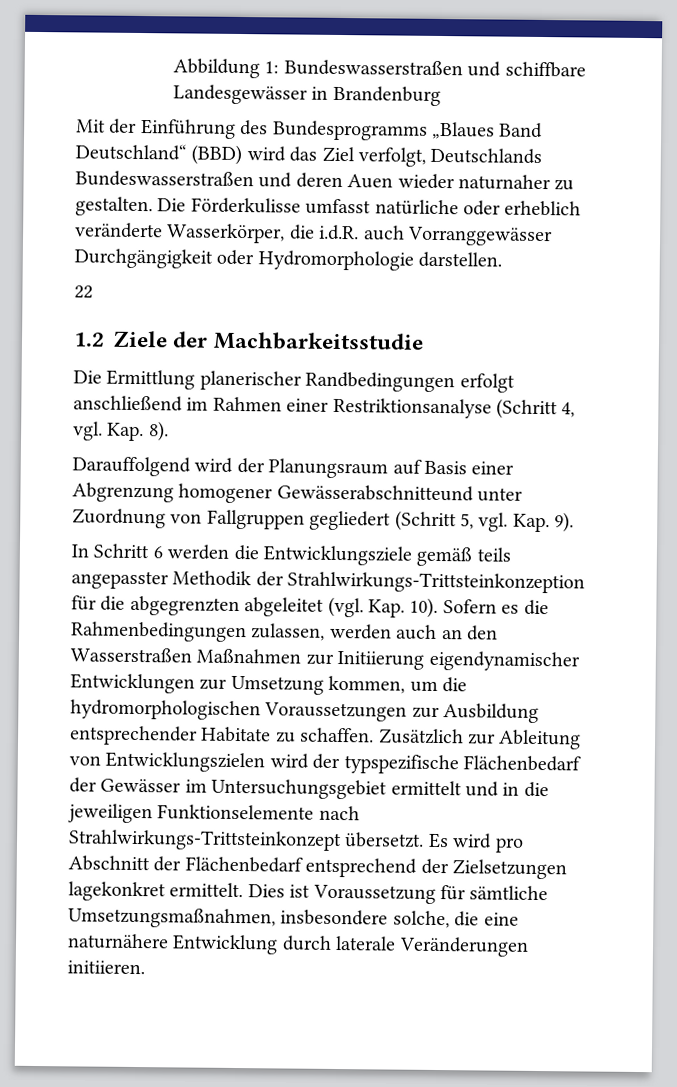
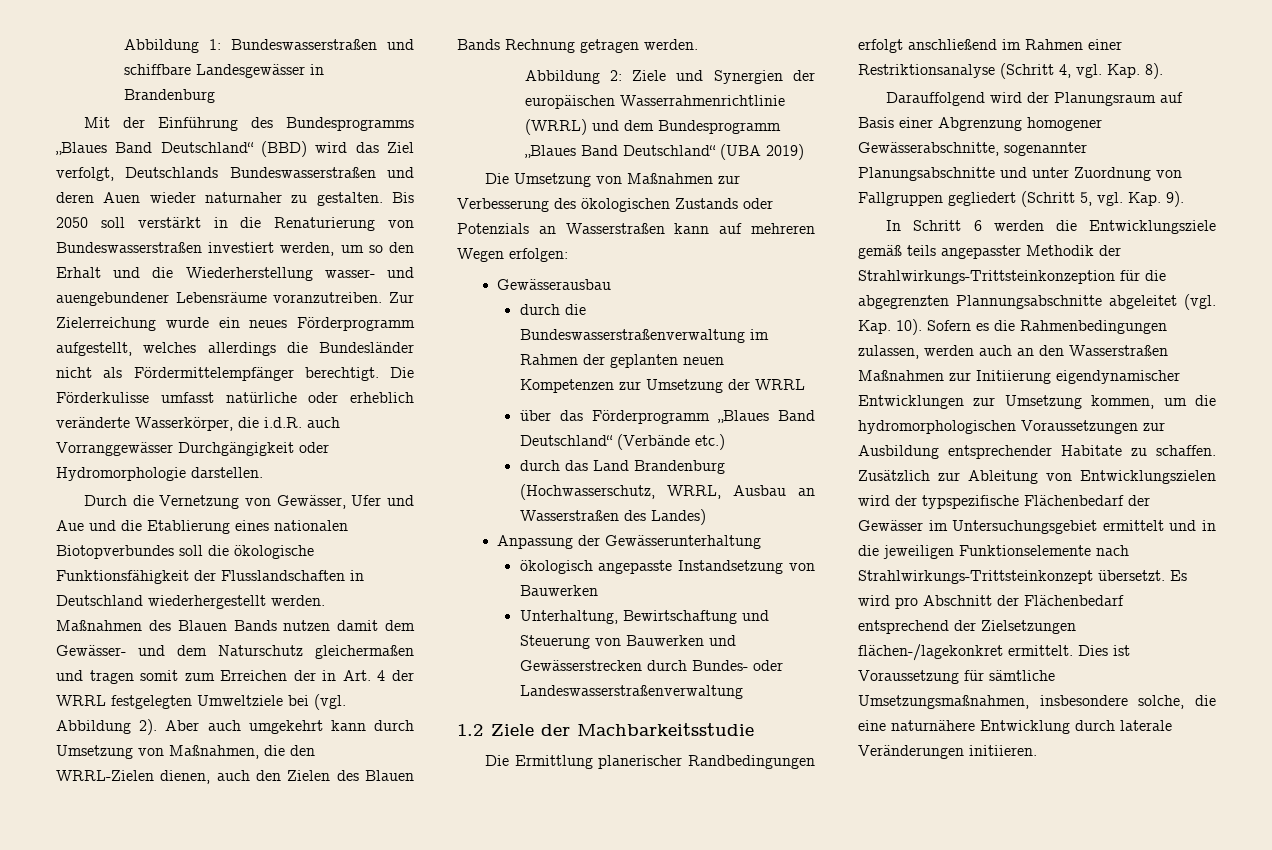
+ Bis 2050 soll verstärkt in die Renaturierung von Bundeswasserstraßen investiert werden, um so den Erhalt und die Wiederherstellung wasser- und auengebundener Lebensräume voranzutreiben. Zur Zielerreichung wurde ein neues Förderprogramm aufgestellt, welches allerdings die Bundesländer nicht als Fördermittelempfänger berechtigt.
- 22
+ Durch die Vernetzung von Gewässer, Ufer und Aue und die Etablierung eines nationalen Biotopverbundes soll die ökologische Funktionsfähigkeit der Flusslandschaften in Deutschland wiederhergestellt werden. Maßnahmen des Blauen Bands nutzen damit dem Gewässer- und dem Naturschutz gleichermaßen und tragen somit zum Erreichen der in Art. 4 der WRRL festgelegten Umweltziele bei (vgl. Abbildung 2). Aber auch umgekehrt kann durch Umsetzung von Maßnahmen, die den WRRL-Zielen dienen, auch den Zielen des Blauen Bands Rechnung getragen werden.
+ Abbildung 2: Ziele und Synergien der europäischen Wasserrahmenrichtlinie (WRRL) und dem Bundesprogramm „Blaues Band Deutschland“ (UBA 2019)
+ Die Umsetzung von Maßnahmen zur Verbesserung des ökologischen Zustands oder Potenzials an Wasserstraßen kann auf mehreren Wegen erfolgen:
+ Gewässerausbau
+ durch die Bundeswasserstraßenverwaltung im Rahmen der geplanten neuen Kompetenzen zur Umsetzung der WRRL
+ über das Förderprogramm „Blaues Band Deutschland“ (Verbände etc.)
+ durch das Land Brandenburg (Hochwasserschutz, WRRL, Ausbau an Wasserstraßen des Landes)
+ Anpassung der Gewässerunterhaltung
+ ökologisch angepasste Instandsetzung von Bauwerken
+ Unterhaltung, Bewirtschaftung und Steuerung von Bauwerken und Gewässerstrecken durch Bundes- oder Landeswasserstraßenverwaltung
- Darauffolgend wird der Planungsraum auf Basis einer Abgrenzung homogener Gewässerabschnitteund unter Zuordnung von Fallgruppen gegliedert (Schritt 5, vgl. Kap. 9).
+ Darauffolgend wird der Planungsraum auf Basis einer Abgrenzung homogener Gewässerabschnitte, sogenannter Planungsabschnitte und unter Zuordnung von Fallgruppen gegliedert (Schritt 5, vgl. Kap. 9).
- In Schritt 6 werden die Entwicklungsziele gemäß teils angepasster Methodik der Strahlwirkungs-Trittsteinkonzeption für die abgegrenzten abgeleitet (vgl. Kap. 10).
+ In Schritt 6 werden die Entwicklungsziele gemäß teils angepasster Methodik der Strahlwirkungs-Trittsteinkonzeption für die abgegrenzten Plannungsabschnitte abgeleitet (vgl. Kap. 10).
- Es wird pro Abschnitt der Flächenbedarf entsprechend der Zielsetzungen lagekonkret ermittelt.
+ Es wird pro Abschnitt der Flächenbedarf entsprechend der Zielsetzungen flächen-/lagekonkret ermittelt.

